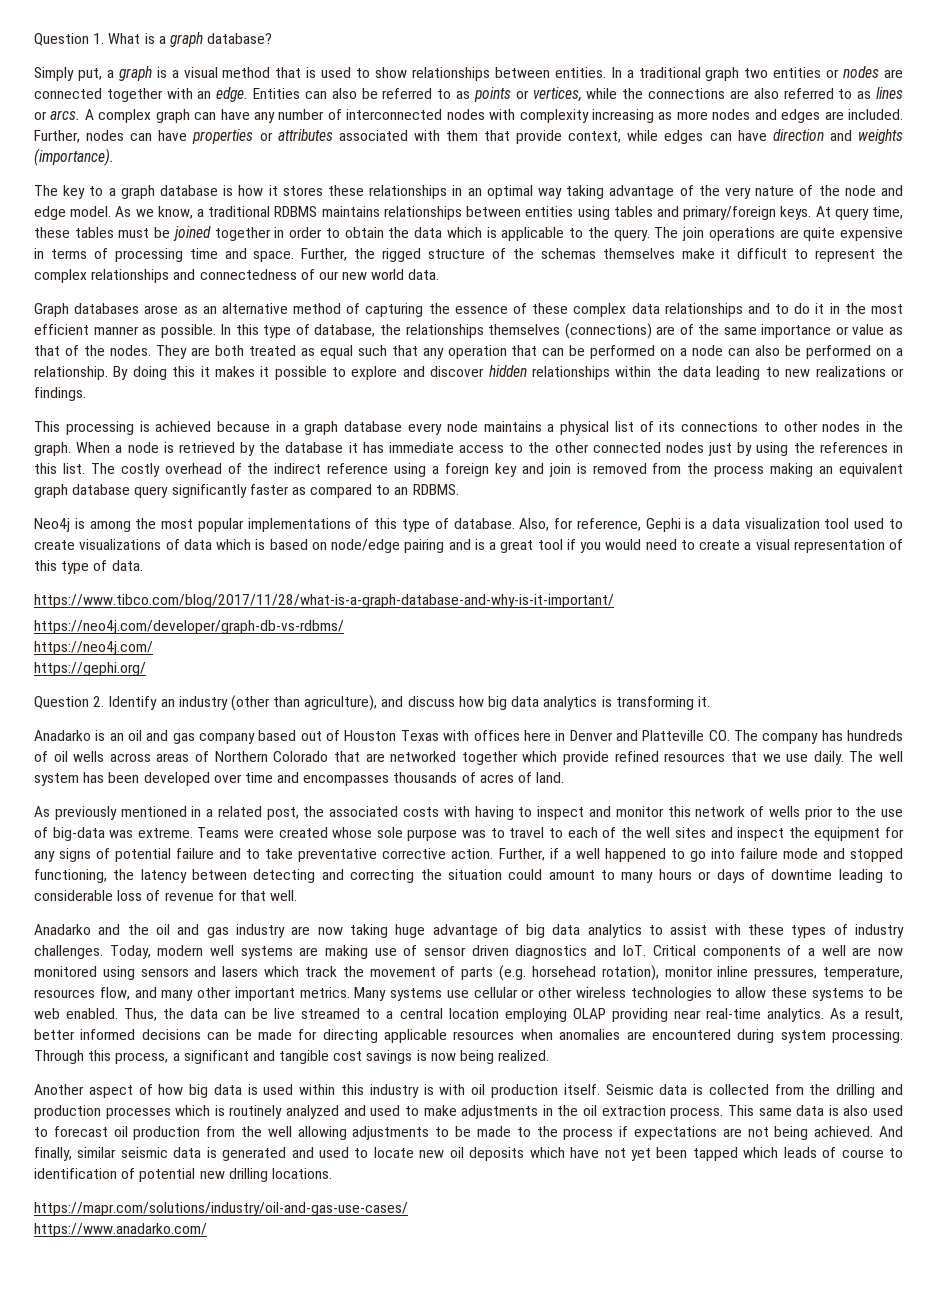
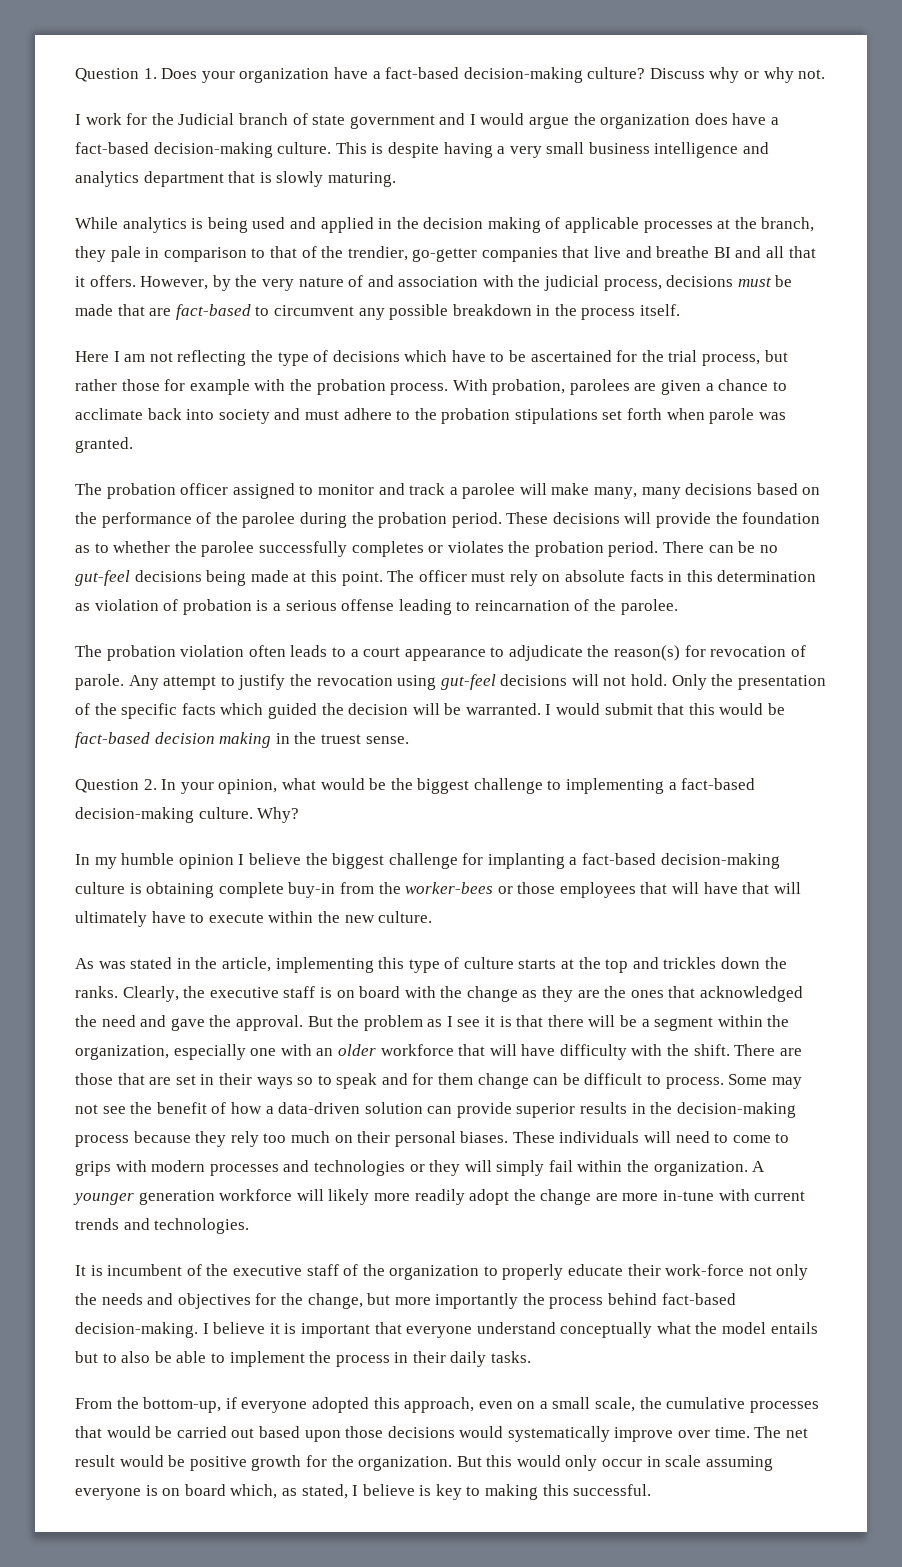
- Question 1. What is a graph database?
- Simply put, a graph is a visual method that is used to show relationships between entities. In a traditional graph two entities or nodes are connected together with an edge. Entities can also be referred to as points or vertices, while the connections are also referred to as lines or arcs. A complex graph can have any number of interconnected nodes with complexity increasing as more nodes and edges are included. Further, nodes can have properties or attributes associated with them that provide context, while edges can have direction and weights (importance).
- The key to a graph database is how it stores these relationships in an optimal way taking advantage of the very nature of the node and edge model. As we know, a traditional RDBMS maintains relationships between entities using tables and primary/foreign keys. At query time, these tables must be joined together in order to obtain the data which is applicable to the query. The join operations are quite expensive in terms of processing time and space. Further, the rigged structure of the schemas themselves make it difficult to represent the complex relationships and connectedness of our new world data.
- Graph databases arose as an alternative method of capturing the essence of these complex data relationships and to do it in the most efficient manner as possible. In this type of database, the relationships themselves (connections) are of the same importance or value as that of the nodes. They are both treated as equal such that any operation that can be performed on a node can also be performed on a relationship. By doing this it makes it possible to explore and discover hidden relationships within the data leading to new realizations or findings.
- This processing is achieved because in a graph database every node maintains a physical list of its connections to other nodes in the graph. When a node is retrieved by the database it has immediate access to the other connected nodes just by using the references in this list. The costly overhead of the indirect reference using a foreign key and join is removed from the process making an equivalent graph database query significantly faster as compared to an RDBMS.
- Neo4j is among the most popular implementations of this type of database. Also, for reference, Gephi is a data visualization tool used to create visualizations of data which is based on node/edge pairing and is a great tool if you would need to create a visual representation of this type of data.
- https://www.tibco.com/blog/2017/11/28/what-is-a-graph-database-and-why-is-it-important/
- https://neo4j.com/developer/graph-db-vs-rdbms/
- https://neo4j.com/
- https://gephi.org/
- Question 2. Identify an industry (other than agriculture), and discuss how big data analytics is transforming it.
- Anadarko is an oil and gas company based out of Houston Texas with offices here in Denver and Platteville CO. The company has hundreds of oil wells across areas of Northern Colorado that are networked together which provide refined resources that we use daily. The well system has been developed over time and encompasses thousands of acres of land.
- As previously mentioned in a related post, the associated costs with having to inspect and monitor this network of wells prior to the use of big-data was extreme. Teams were created whose sole purpose was to travel to each of the well sites and inspect the equipment for any signs of potential failure and to take preventative corrective action. Further, if a well happened to go into failure mode and stopped functioning, the latency between detecting and correcting the situation could amount to many hours or days of downtime leading to considerable loss of revenue for that well.
- Anadarko and the oil and gas industry are now taking huge advantage of big data analytics to assist with these types of industry challenges. Today, modern well systems are making use of sensor driven diagnostics and IoT. Critical components of a well are now monitored using sensors and lasers which track the movement of parts (e.g. horsehead rotation), monitor inline pressures, temperature, resources flow, and many other important metrics. Many systems use cellular or other wireless technologies to allow these systems to be web enabled. Thus, the data can be live streamed to a central location employing OLAP providing near real-time analytics. As a result, better informed decisions can be made for directing applicable resources when anomalies are encountered during system processing. Through this process, a significant and tangible cost savings is now being realized.
- Another aspect of how big data is used within this industry is with oil production itself. Seismic data is collected from the drilling and production processes which is routinely analyzed and used to make adjustments in the oil extraction process. This same data is also used to forecast oil production from the well allowing adjustments to be made to the process if expectations are not being achieved. And finally, similar seismic data is generated and used to locate new oil deposits which have not yet been tapped which leads of course to identification of potential new drilling locations.
- https://mapr.com/solutions/industry/oil-and-gas-use-cases/
- https://www.anadarko.com/
+ Question 1. Does your organization have a fact-based decision-making culture? Discuss why or why not.
+ I work for the Judicial branch of state government and I would argue the organization does have a fact-based decision-making culture. This is despite having a very small business intelligence and analytics department that is slowly maturing.
+ While analytics is being used and applied in the decision making of applicable processes at the branch, they pale in comparison to that of the trendier, go-getter companies that live and breathe BI and all that it offers. However, by the very nature of and association with the judicial process, decisions must be made that are fact-based to circumvent any possible breakdown in the process itself.
+ Here I am not reflecting the type of decisions which have to be ascertained for the trial process, but rather those for example with the probation process. With probation, parolees are given a chance to acclimate back into society and must adhere to the probation stipulations set forth when parole was granted.
+ The probation officer assigned to monitor and track a parolee will make many, many decisions based on the performance of the parolee during the probation period. These decisions will provide the foundation as to whether the parolee successfully completes or violates the probation period. There can be no gut-feel decisions being made at this point. The officer must rely on absolute facts in this determination as violation of probation is a serious offense leading to reincarnation of the parolee.
+ The probation violation often leads to a court appearance to adjudicate the reason(s) for revocation of parole. Any attempt to justify the revocation using gut-feel decisions will not hold. Only the presentation of the specific facts which guided the decision will be warranted. I would submit that this would be fact-based decision making in the truest sense.
+ Question 2. In your opinion, what would be the biggest challenge to implementing a fact-based decision-making culture. Why?
+ In my humble opinion I believe the biggest challenge for implanting a fact-based decision-making culture is obtaining complete buy-in from the worker-bees or those employees that will have that will ultimately have to execute within the new culture.
+ As was stated in the article, implementing this type of culture starts at the top and trickles down the ranks. Clearly, the executive staff is on board with the change as they are the ones that acknowledged the need and gave the approval. But the problem as I see it is that there will be a segment within the organization, especially one with an older workforce that will have difficulty with the shift. There are those that are set in their ways so to speak and for them change can be difficult to process. Some may not see the benefit of how a data-driven solution can provide superior results in the decision-making process because they rely too much on their personal biases. These individuals will need to come to grips with modern processes and technologies or they will simply fail within the organization. A younger generation workforce will likely more readily adopt the change are more in-tune with current trends and technologies.
+ It is incumbent of the executive staff of the organization to properly educate their work-force not only the needs and objectives for the change, but more importantly the process behind fact-based decision-making. I believe it is important that everyone understand conceptually what the model entails but to also be able to implement the process in their daily tasks.
+ From the bottom-up, if everyone adopted this approach, even on a small scale, the cumulative processes that would be carried out based upon those decisions would systematically improve over time. The net result would be positive growth for the organization. But this would only occur in scale assuming everyone is on board which, as stated, I believe is key to making this successful.

